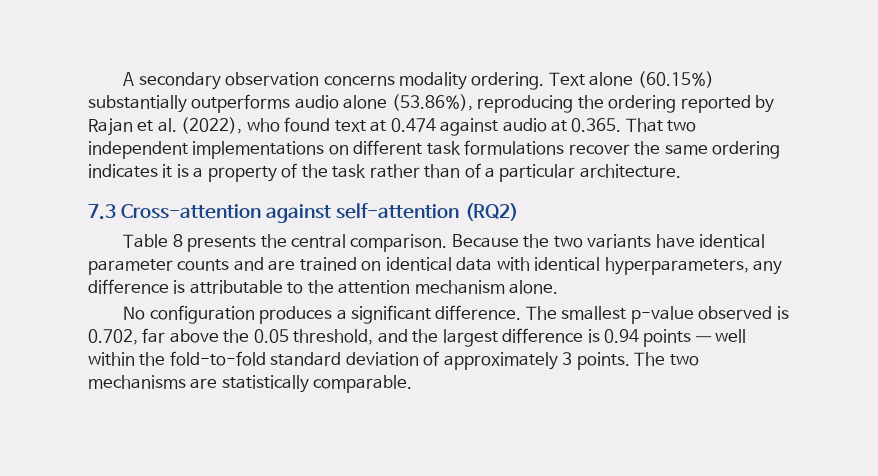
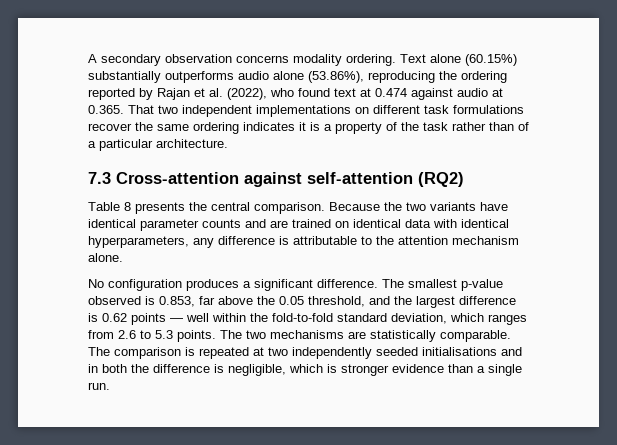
- The smallest p-value observed is 0.702, far above the 0.05 threshold, and the largest difference is 0.94 points — well within the fold-to-fold standard deviation of approximately 3 points.
+ The smallest p-value observed is 0.853, far above the 0.05 threshold, and the largest difference is 0.62 points — well within the fold-to-fold standard deviation, which ranges from 2.6 to 5.3 points.
+ The comparison is repeated at two independently seeded initialisations and in both the difference is negligible, which is stronger evidence than a single run.

